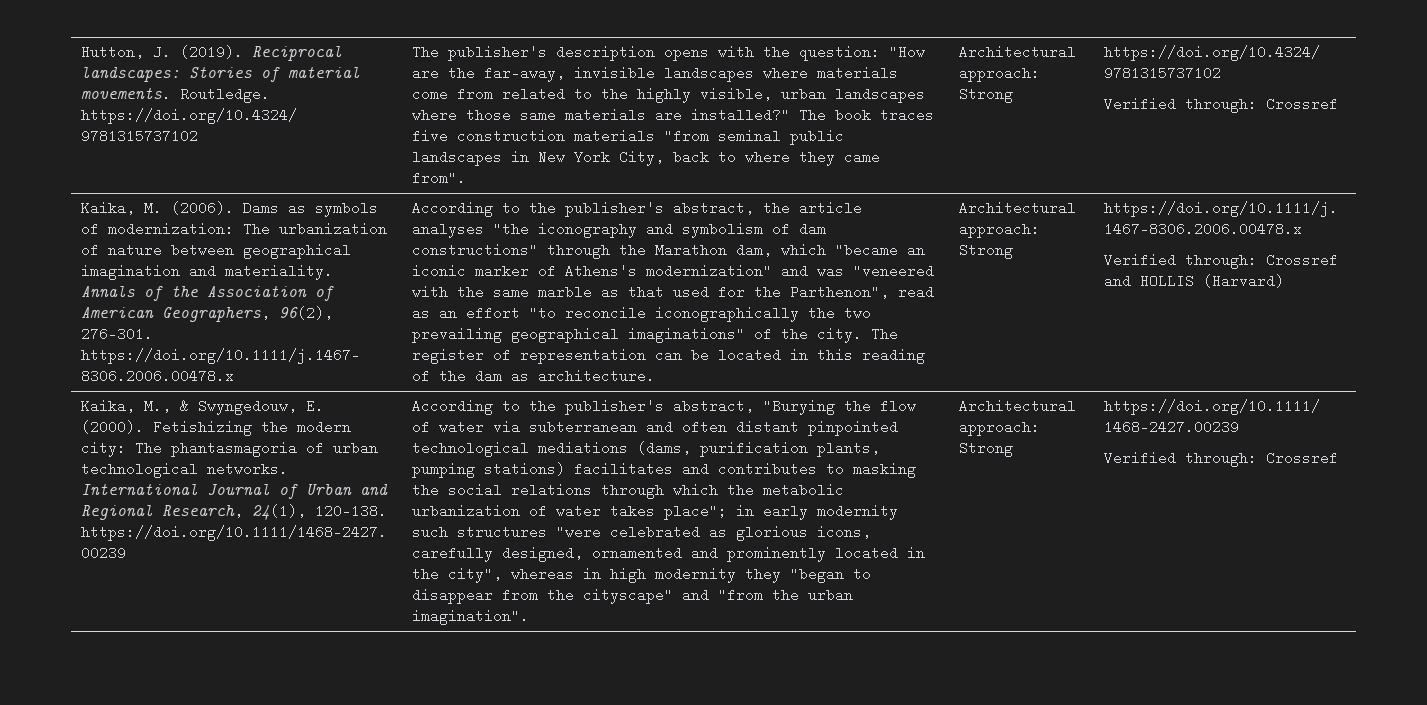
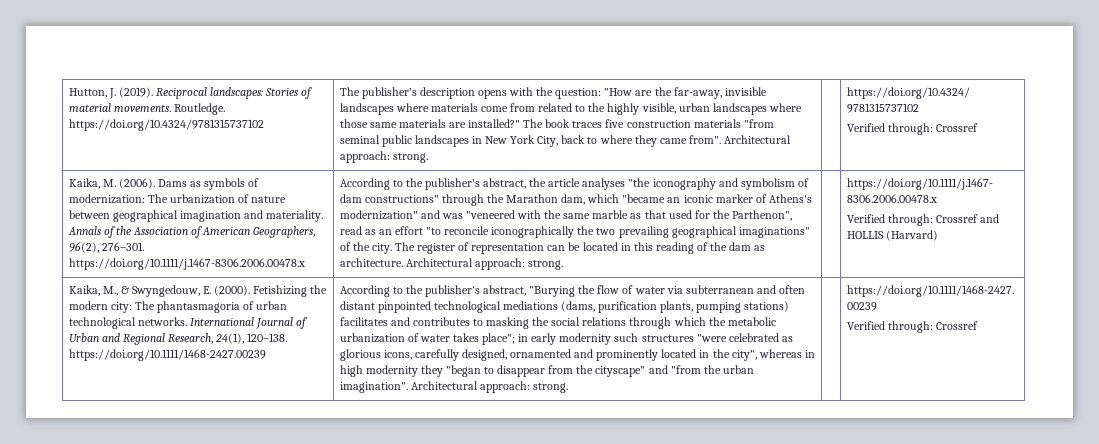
- The book traces five construction materials "from seminal public landscapes in New York City, back to where they came from". | Architectural approach: Strong
+ The book traces five construction materials "from seminal public landscapes in New York City, back to where they came from". Architectural approach: strong.
- The register of representation can be located in this reading of the dam as architecture. | Architectural approach: Strong
+ The register of representation can be located in this reading of the dam as architecture. Architectural approach: strong.
- in early modernity such structures "were celebrated as glorious icons, carefully designed, ornamented and prominently located in the city", whereas in high modernity they "began to disappear from the cityscape" and "from the urban imagination". | Architectural approach: Strong
+ in early modernity such structures "were celebrated as glorious icons, carefully designed, ornamented and prominently located in the city", whereas in high modernity they "began to disappear from the cityscape" and "from the urban imagination". Architectural approach: strong.

